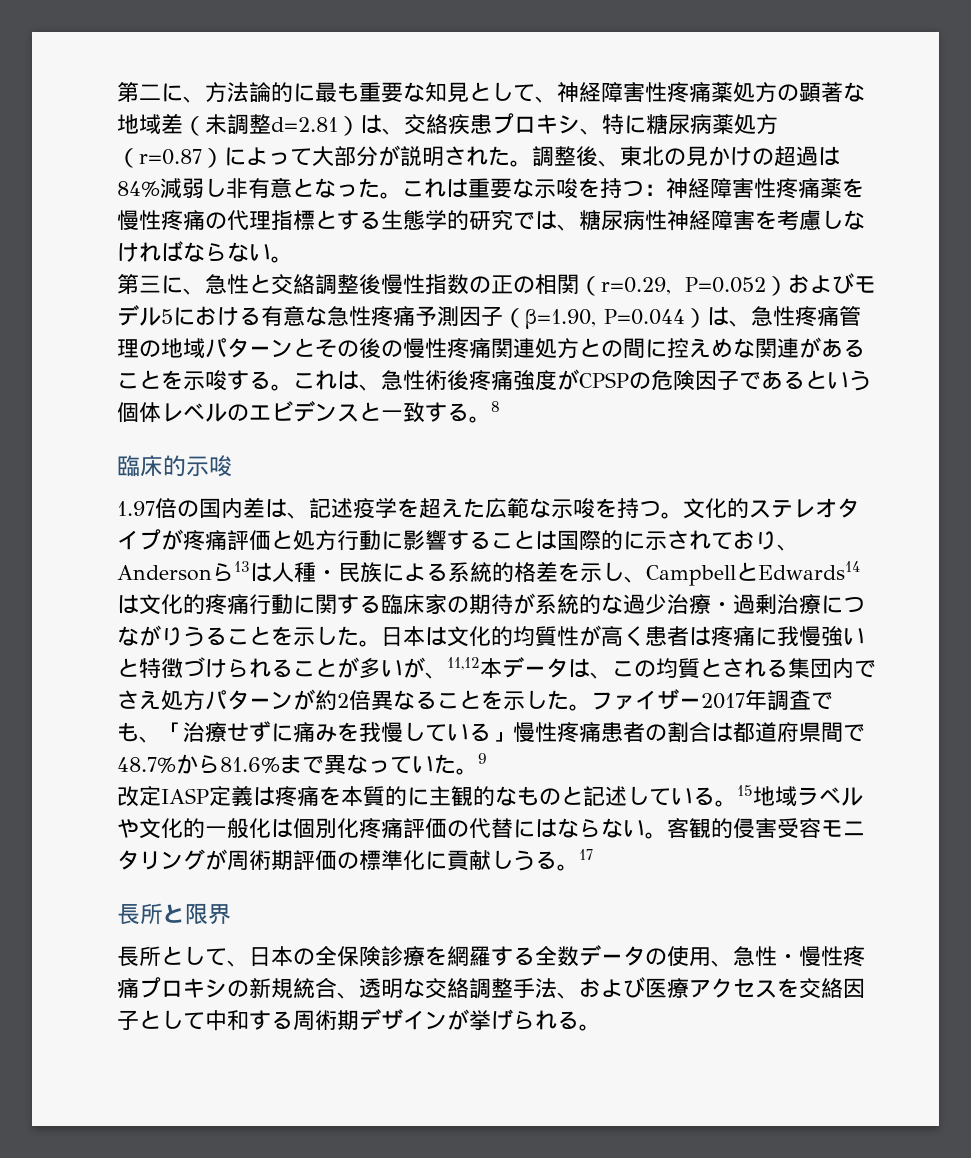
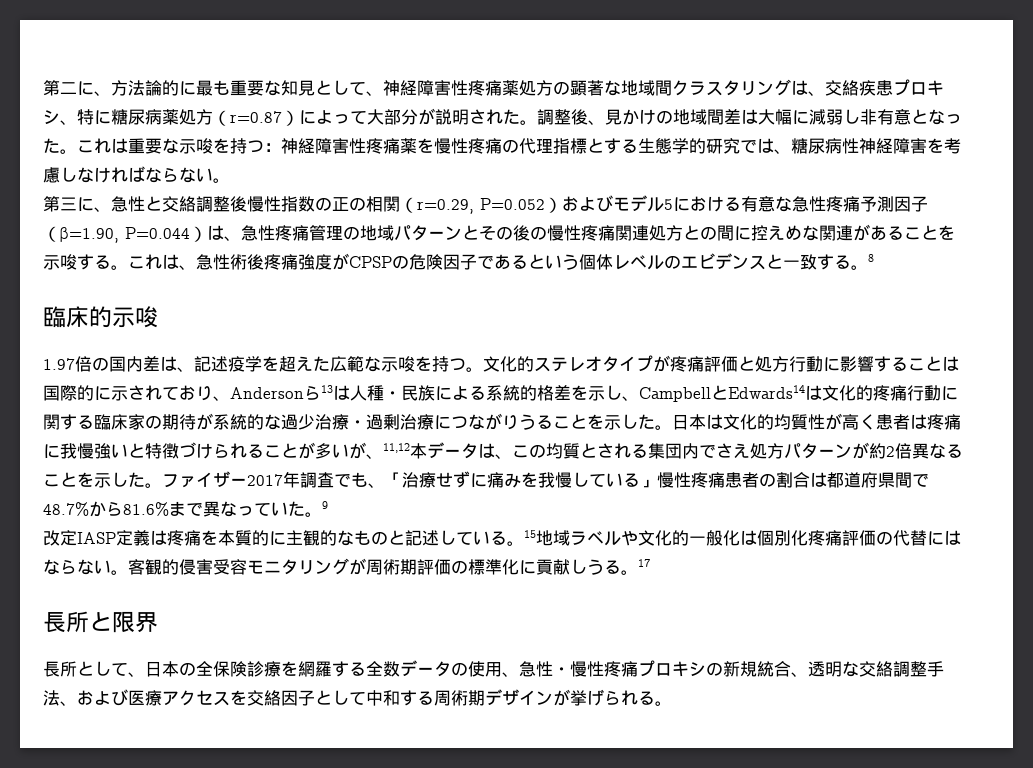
- 第二に、方法論的に最も重要な知見として、神経障害性疼痛薬処方の顕著な地域差（未調整d=2.81）は、交絡疾患プロキシ、特に糖尿病薬処方（r=0.87）によって大部分が説明された。
+ 第二に、方法論的に最も重要な知見として、神経障害性疼痛薬処方の顕著な地域間クラスタリングは、交絡疾患プロキシ、特に糖尿病薬処方（r=0.87）によって大部分が説明された。
- 調整後、東北の見かけの超過は84%減弱し非有意となった。
+ 調整後、見かけの地域間差は大幅に減弱し非有意となった。

